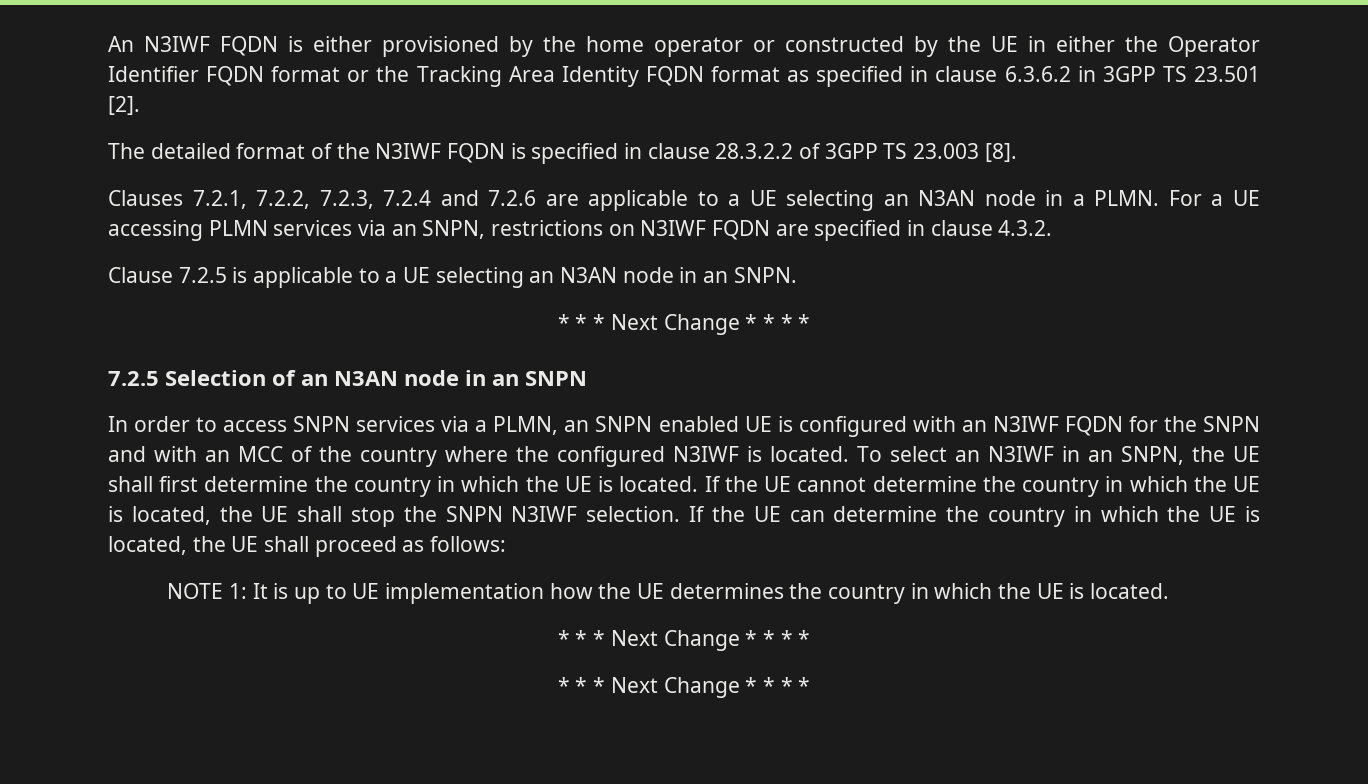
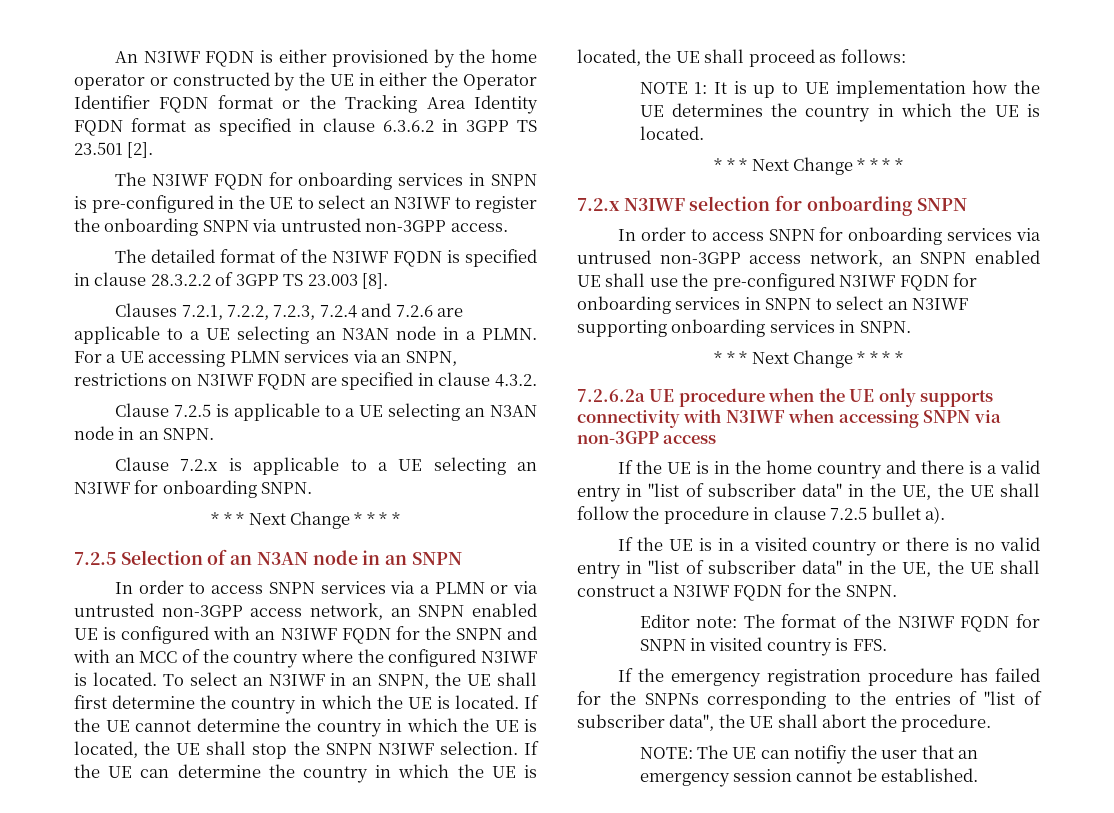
+ The N3IWF FQDN for onboarding services in SNPN is pre-configured in the UE to select an N3IWF to register the onboarding SNPN via untrusted non-3GPP access.
+ Clause 7.2.x is applicable to a UE selecting an N3IWF for onboarding SNPN.
- In order to access SNPN services via a PLMN, an SNPN enabled UE is configured with an N3IWF FQDN for the SNPN and with an MCC of the country where the configured N3IWF is located.
+ In order to access SNPN services via a PLMN or via untrusted non-3GPP access network, an SNPN enabled UE is configured with an N3IWF FQDN for the SNPN and with an MCC of the country where the configured N3IWF is located.
  NOTE 1: It is up to UE implementation how the UE determines the country in which the UE is located.
  * * * Next Change * * * *
+ 7.2.x N3IWF selection for onboarding SNPN
+ In order to access SNPN for onboarding services via untrused non-3GPP access network, an SNPN enabled UE shall use the pre-configured N3IWF FQDN for onboarding services in SNPN to select an N3IWF supporting onboarding services in SNPN.
  * * * Next Change * * * *
+ 7.2.6.2a UE procedure when the UE only supports connectivity with N3IWF when accessing SNPN via non-3GPP access
+ If the UE is in the home country and there is a valid entry in "list of subscriber data" in the UE, the UE shall follow the procedure in clause 7.2.5 bullet a).
+ If the UE is in a visited country or there is no valid entry in "list of subscriber data" in the UE, the UE shall construct a N3IWF FQDN for the SNPN.
+ Editor note: The format of the N3IWF FQDN for SNPN in visited country is FFS.
+ If the emergency registration procedure has failed for the SNPNs corresponding to the entries of "list of subscriber data", the UE shall abort the procedure.
+ NOTE: The UE can notifiy the user that an emergency session cannot be established.

